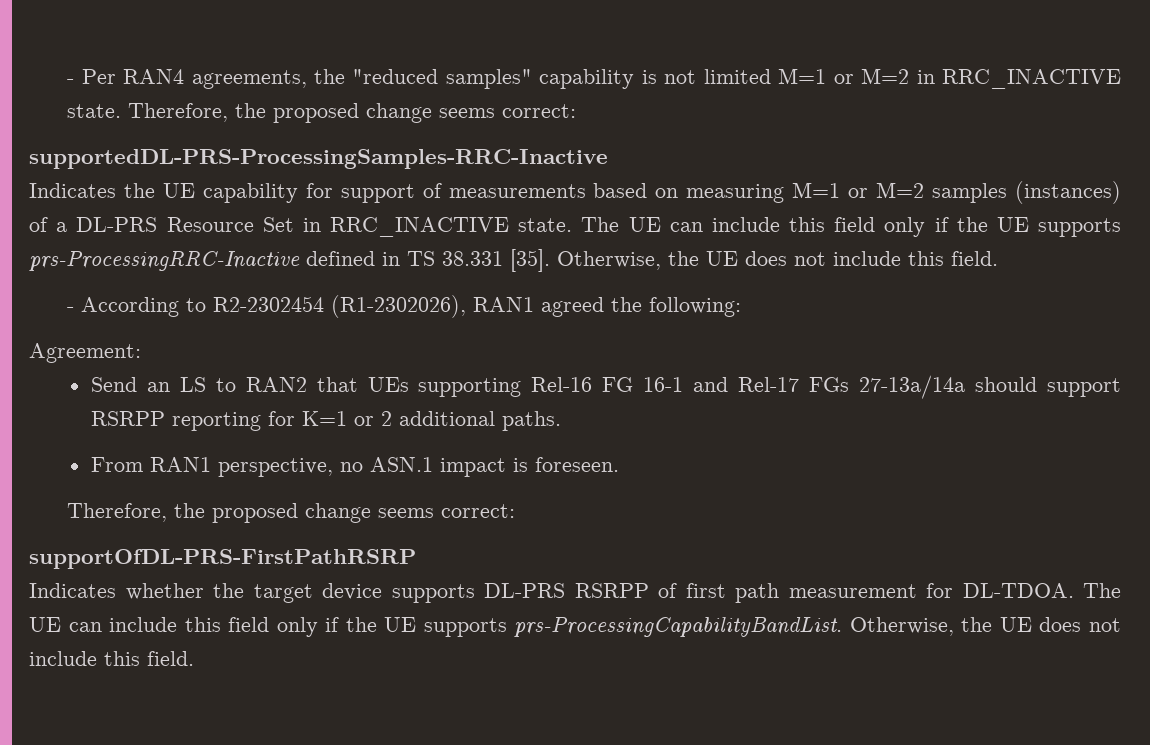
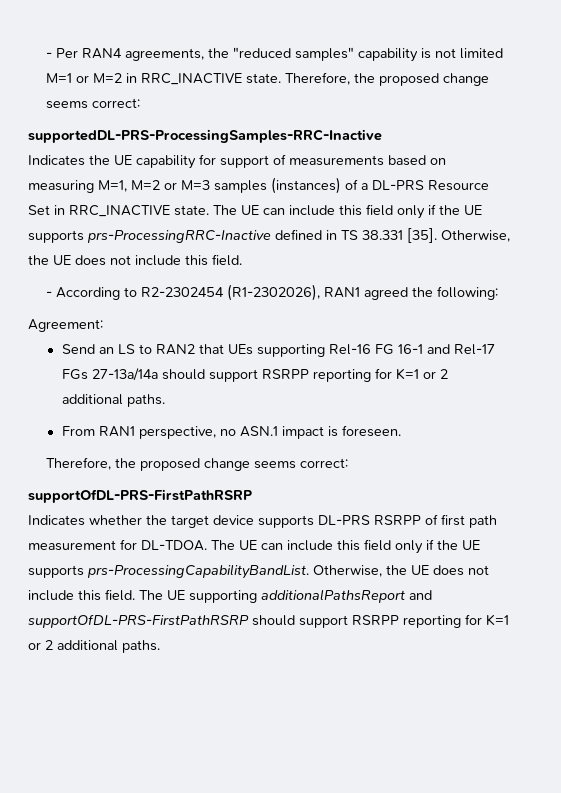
- Indicates the UE capability for support of measurements based on measuring M=1 or M=2 samples (instances) of a DL-PRS Resource Set in RRC_INACTIVE state.
+ Indicates the UE capability for support of measurements based on measuring M=1, M=2 or M=3 samples (instances) of a DL-PRS Resource Set in RRC_INACTIVE state.
+ The UE supporting additionalPathsReport and supportOfDL-PRS-FirstPathRSRP should support RSRPP reporting for K=1 or 2 additional paths.

